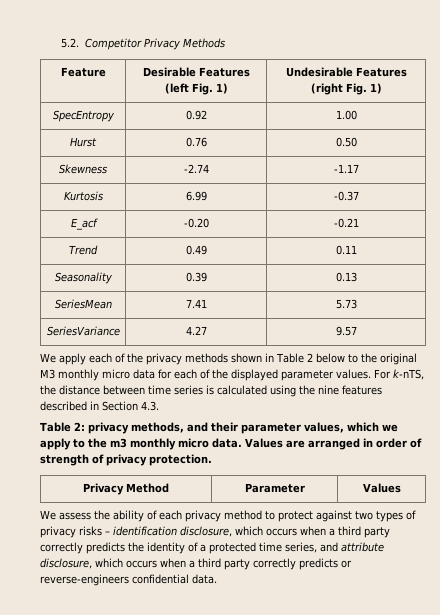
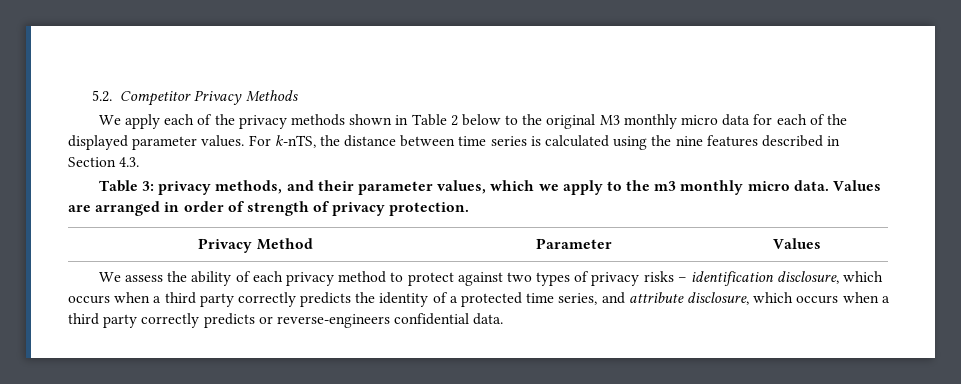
- Feature | Desirable Features (left Fig. 1) | Undesirable Features (right Fig. 1)
- SpecEntropy | 0.92 | 1.00
- Hurst | 0.76 | 0.50
- Skewness | -2.74 | -1.17
- Kurtosis | 6.99 | -0.37
- E_acf | -0.20 | -0.21
- Trend | 0.49 | 0.11
- Seasonality | 0.39 | 0.13
- SeriesMean | 7.41 | 5.73
- SeriesVariance | 4.27 | 9.57
- Table 2: privacy methods, and their parameter values, which we apply to the m3 monthly micro data.
+ Table 3: privacy methods, and their parameter values, which we apply to the m3 monthly micro data.

